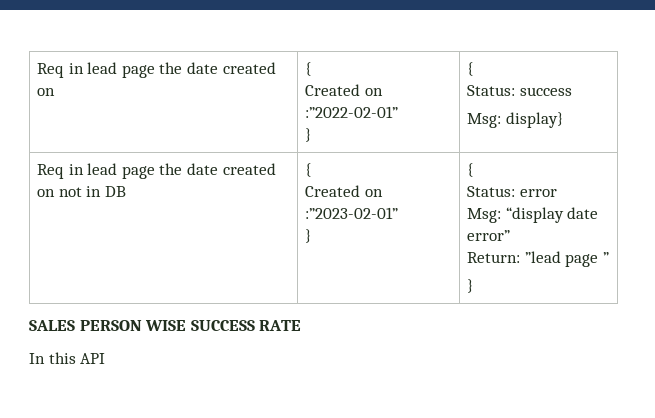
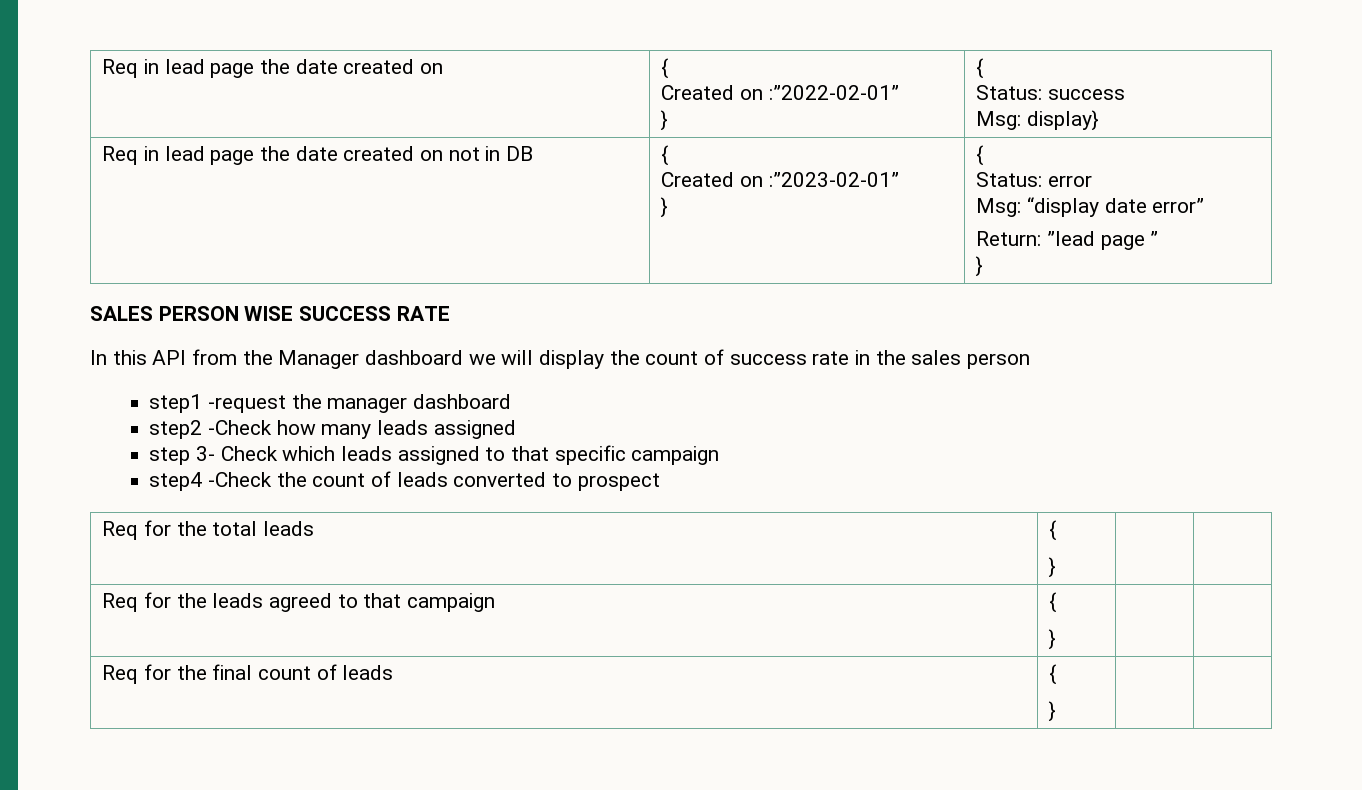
- In this API
+ In this API from the Manager dashboard we will display the count of success rate in the sales person
+ step1 -request the manager dashboard
+ step2 -Check how many leads assigned
+ step 3- Check which leads assigned to that specific campaign
+ step4 -Check the count of leads converted to prospect
+ Req for the total leads | {
+ } | |
+ Req for the leads agreed to that campaign | {
+ } | |
+ Req for the final count of leads | {
+ } | |

